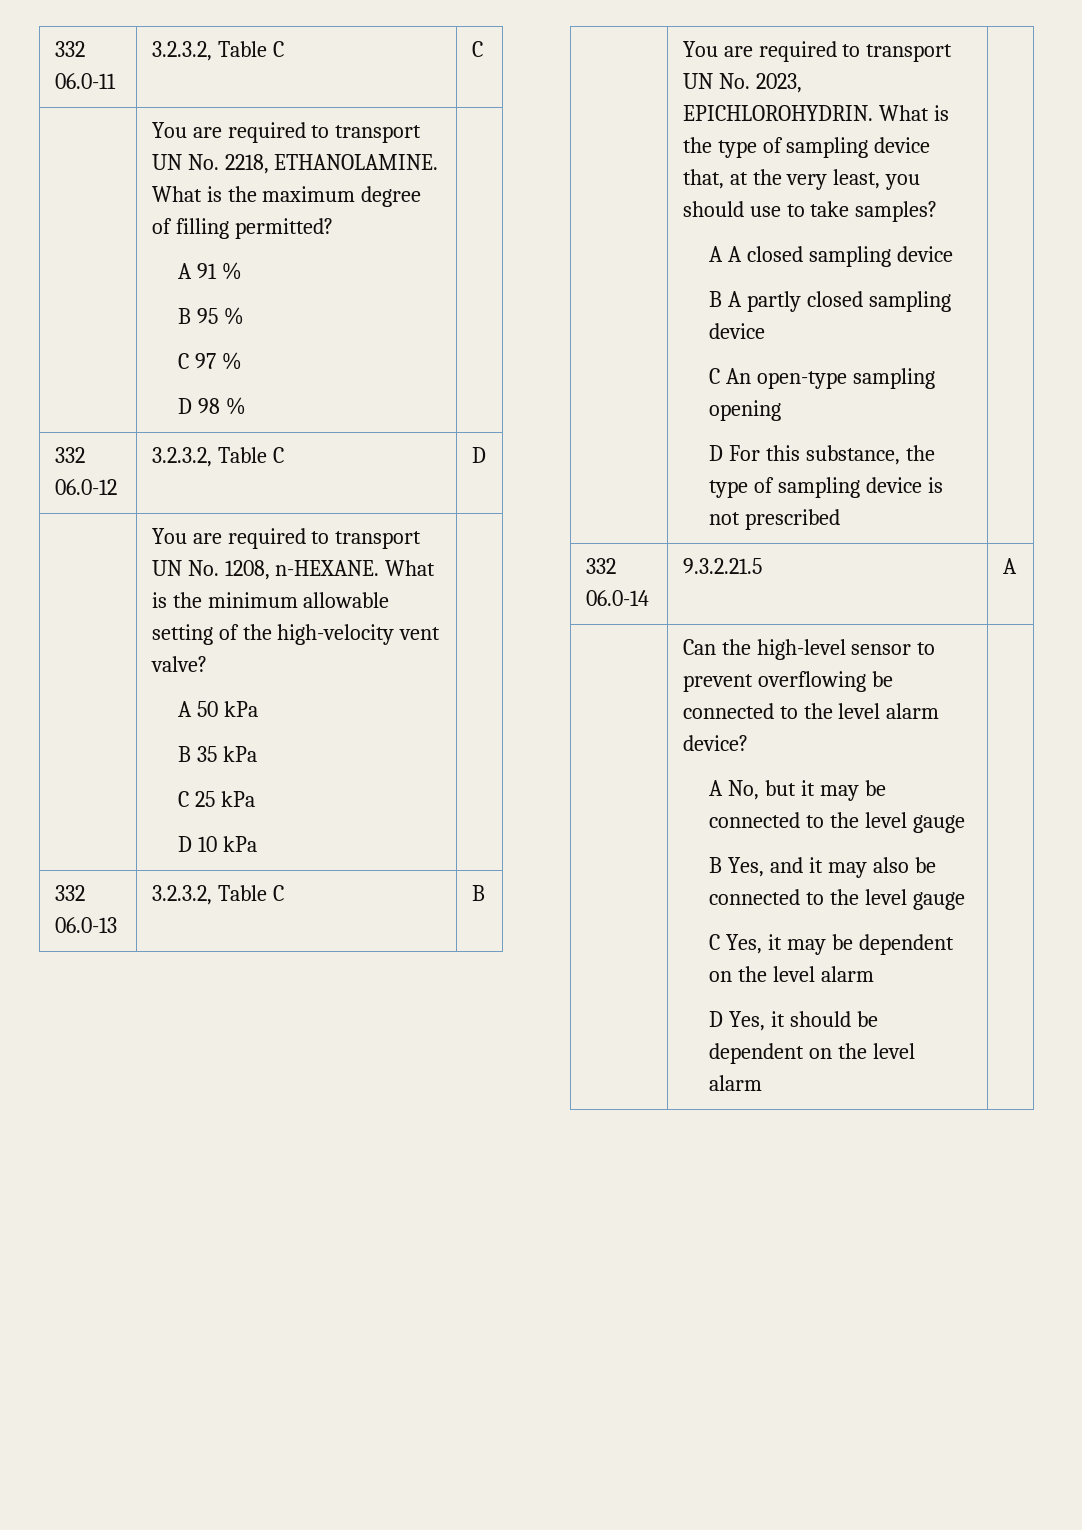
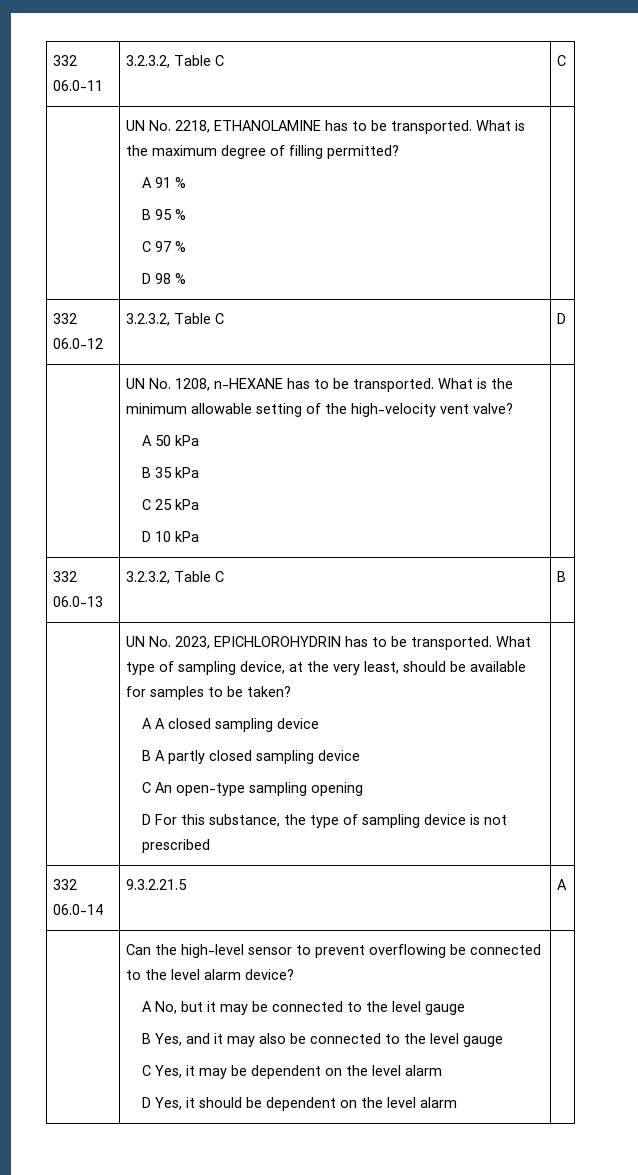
- | You are required to transport UN No. 2218, ETHANOLAMINE. What is the maximum degree of filling permitted?
+ | UN No. 2218, ETHANOLAMINE has to be transported. What is the maximum degree of filling permitted?
- | You are required to transport UN No. 1208, n-HEXANE. What is the minimum allowable setting of the high-velocity vent valve?
+ | UN No. 1208, n-HEXANE has to be transported. What is the minimum allowable setting of the high-velocity vent valve?
- You are required to transport UN No. 2023, EPICHLOROHYDRIN. What is the type of sampling device that, at the very least, you should use to take samples?
+ UN No. 2023, EPICHLOROHYDRIN has to be transported. What type of sampling device, at the very least, should be available for samples to be taken?

